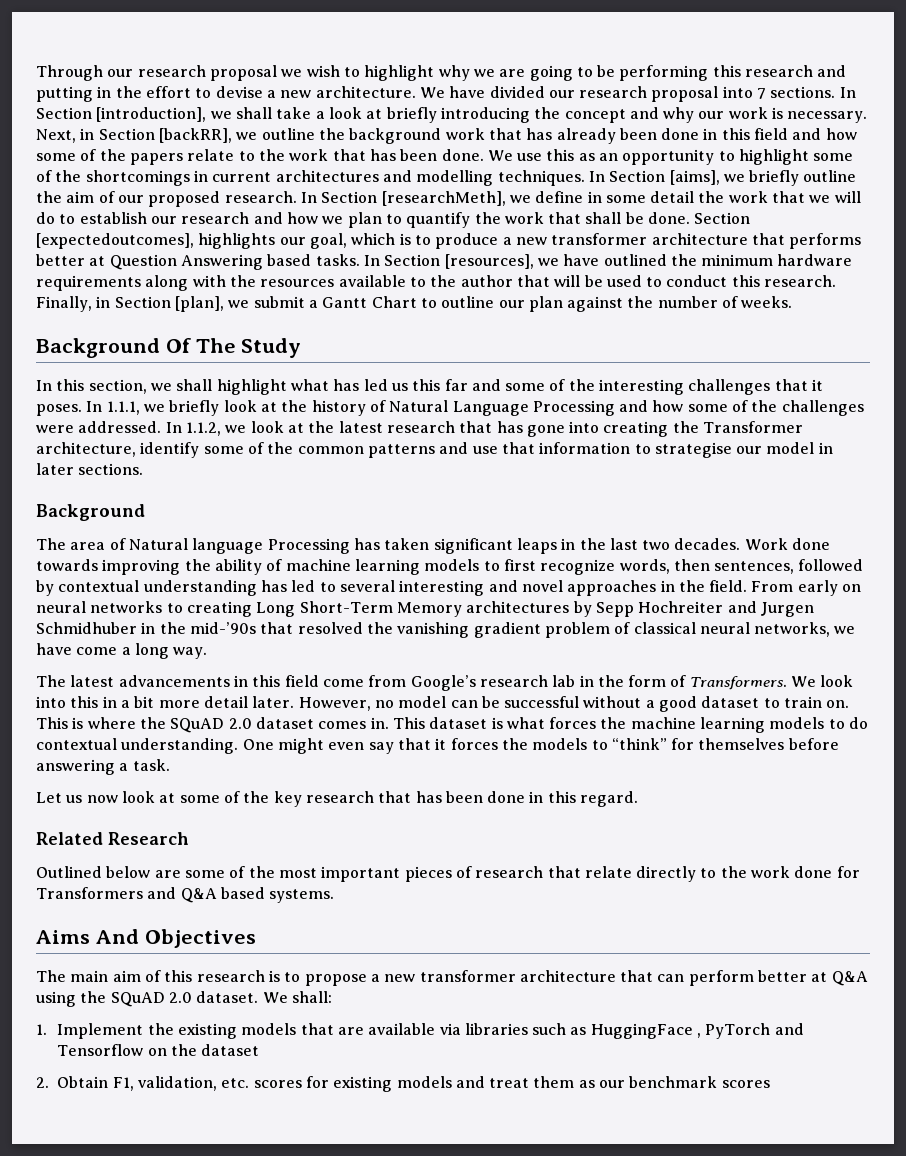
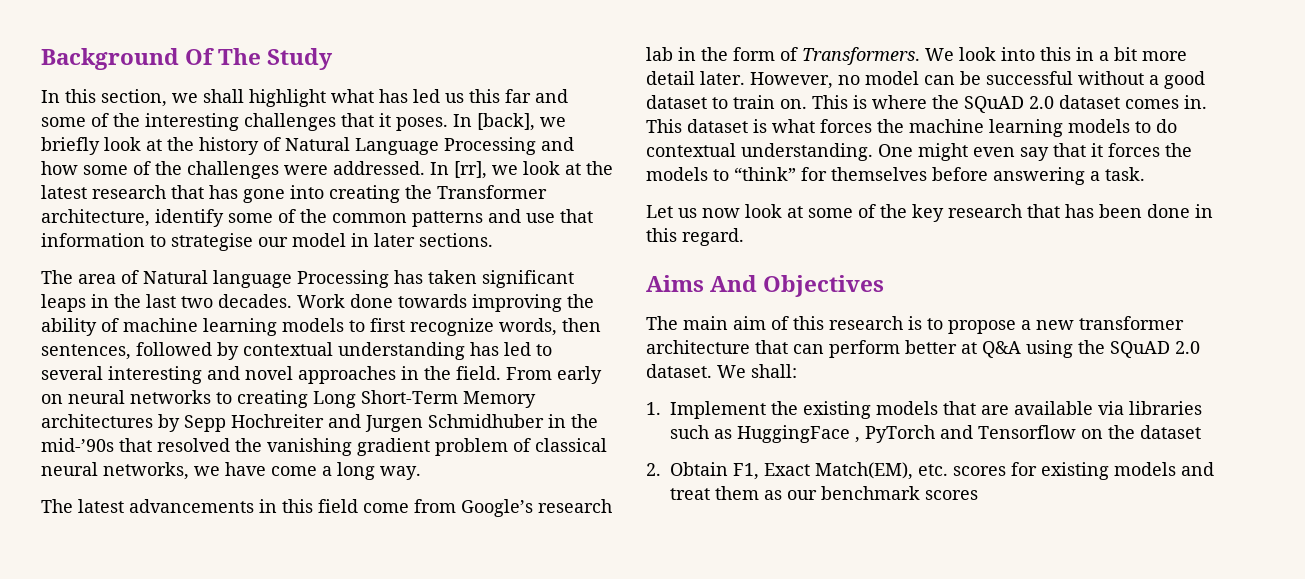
- Through our research proposal we wish to highlight why we are going to be performing this research and putting in the effort to devise a new architecture. We have divided our research proposal into 7 sections. In Section [introduction], we shall take a look at briefly introducing the concept and why our work is necessary. Next, in Section [backRR], we outline the background work that has already been done in this field and how some of the papers relate to the work that has been done. We use this as an opportunity to highlight some of the shortcomings in current architectures and modelling techniques. In Section [aims], we briefly outline the aim of our proposed research. In Section [researchMeth], we define in some detail the work that we will do to establish our research and how we plan to quantify the work that shall be done. Section [expectedoutcomes], highlights our goal, which is to produce a new transformer architecture that performs better at Question Answering based tasks. In Section [resources], we have outlined the minimum hardware requirements along with the resources available to the author that will be used to conduct this research. Finally, in Section [plan], we submit a Gantt Chart to outline our plan against the number of weeks.
- In 1.1.1, we briefly look at the history of Natural Language Processing and how some of the challenges were addressed.
+ In [back], we briefly look at the history of Natural Language Processing and how some of the challenges were addressed.
- In 1.1.2, we look at the latest research that has gone into creating the Transformer architecture, identify some of the common patterns and use that information to strategise our model in later sections.
- Background
+ In [rr], we look at the latest research that has gone into creating the Transformer architecture, identify some of the common patterns and use that information to strategise our model in later sections.
- Related Research
- Outlined below are some of the most important pieces of research that relate directly to the work done for Transformers and Q&A based systems.
- 2. Obtain F1, validation, etc. scores for existing models and treat them as our benchmark scores
+ 2. Obtain F1, Exact Match(EM), etc. scores for existing models and treat them as our benchmark scores

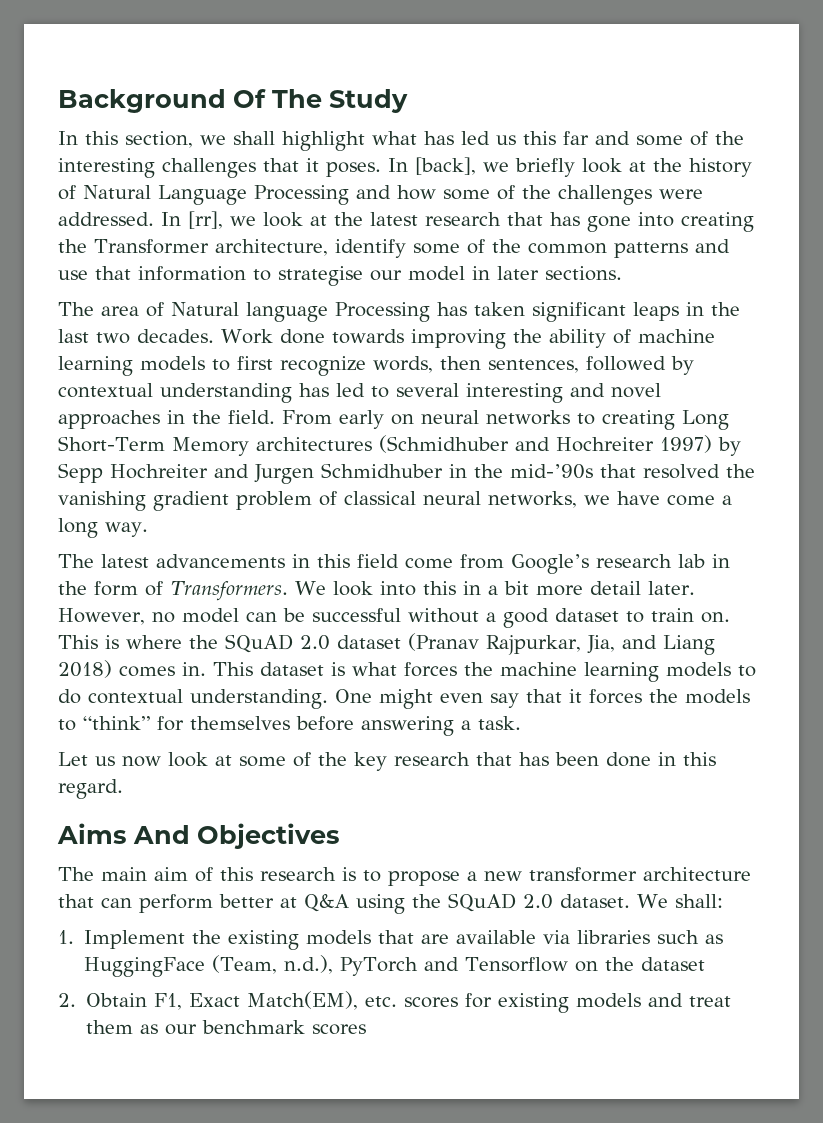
- From early on neural networks to creating Long Short-Term Memory architectures by Sepp Hochreiter and Jurgen Schmidhuber in the mid-’90s that resolved the vanishing gradient problem of classical neural networks, we have come a long way.
+ From early on neural networks to creating Long Short-Term Memory architectures (Schmidhuber and Hochreiter 1997) by Sepp Hochreiter and Jurgen Schmidhuber in the mid-’90s that resolved the vanishing gradient problem of classical neural networks, we have come a long way.
- This is where the SQuAD 2.0 dataset comes in.
+ This is where the SQuAD 2.0 dataset (Pranav Rajpurkar, Jia, and Liang 2018) comes in.
- 1. Implement the existing models that are available via libraries such as HuggingFace , PyTorch and Tensorflow on the dataset
+ 1. Implement the existing models that are available via libraries such as HuggingFace (Team, n.d.), PyTorch and Tensorflow on the dataset

